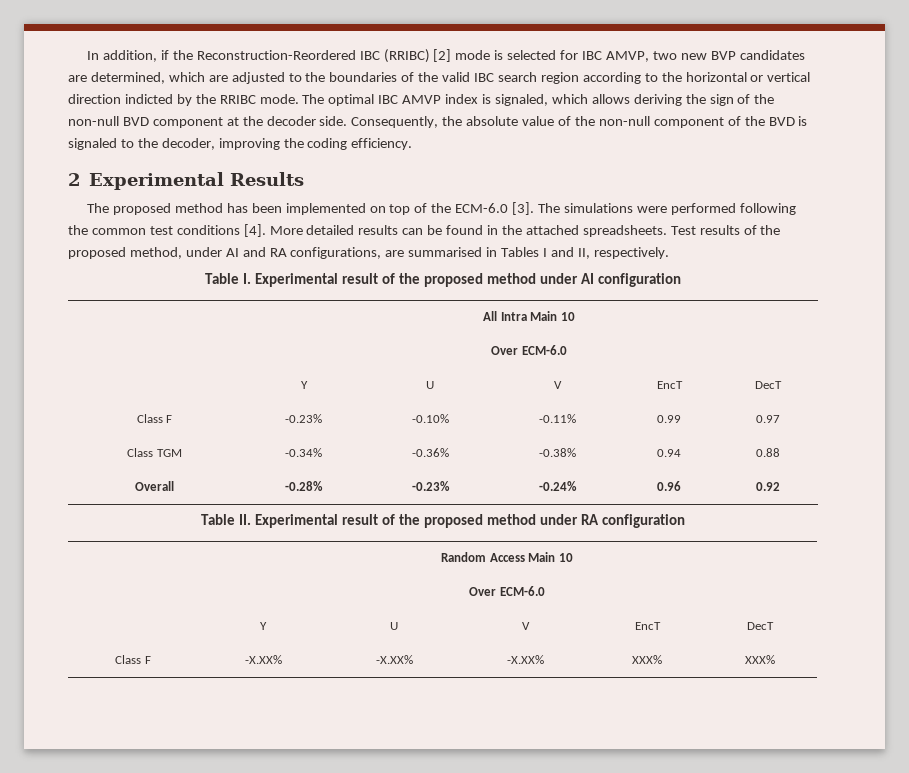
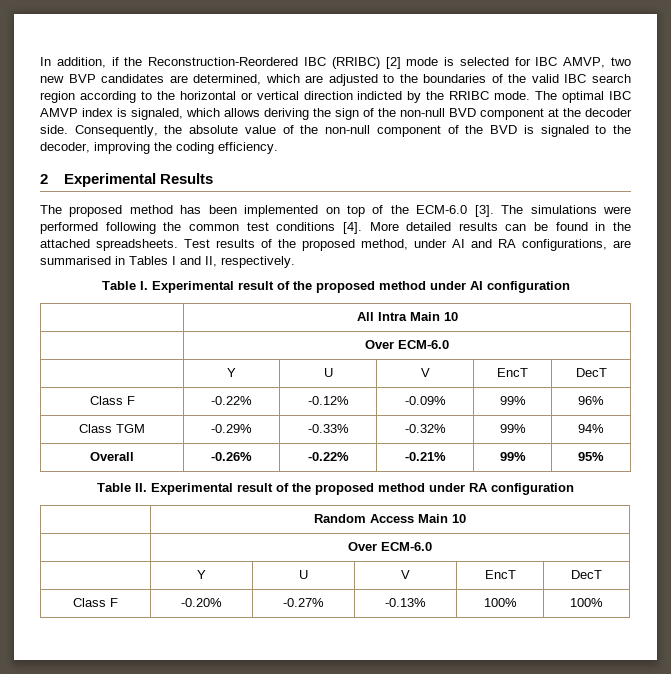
- Class F | -0.23% | -0.10% | -0.11% | 0.99 | 0.97
- Class TGM | -0.34% | -0.36% | -0.38% | 0.94 | 0.88
- Overall | -0.28% | -0.23% | -0.24% | 0.96 | 0.92
+ Class F | -0.22% | -0.12% | -0.09% | 99% | 96%
+ Class TGM | -0.29% | -0.33% | -0.32% | 99% | 94%
+ Overall | -0.26% | -0.22% | -0.21% | 99% | 95%
- Class F | -X.XX% | -X.XX% | -X.XX% | XXX% | XXX%
+ Class F | -0.20% | -0.27% | -0.13% | 100% | 100%

